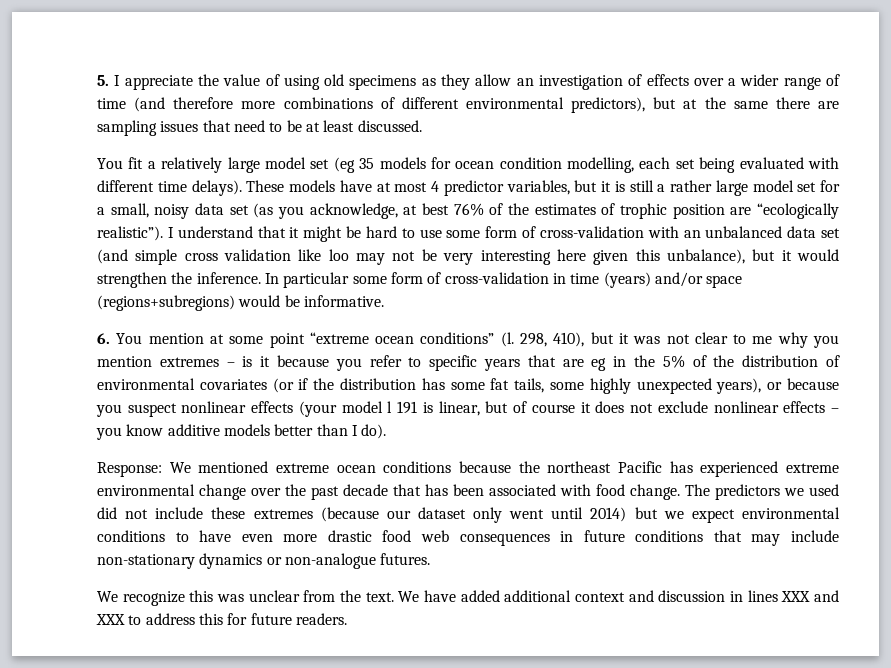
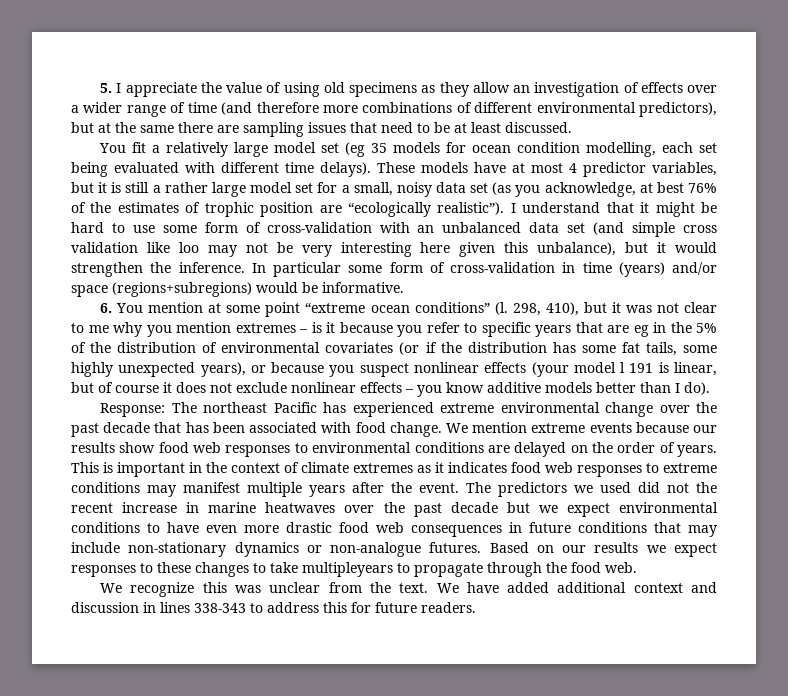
- Response: We mentioned extreme ocean conditions because the northeast Pacific has experienced extreme environmental change over the past decade that has been associated with food change.
+ Response: The northeast Pacific has experienced extreme environmental change over the past decade that has been associated with food change.
+ We mention extreme events because our results show food web responses to environmental conditions are delayed on the order of years. This is important in the context of climate extremes as it indicates food web responses to extreme conditions may manifest multiple years after the event.
- The predictors we used did not include these extremes (because our dataset only went until 2014) but we expect environmental conditions to have even more drastic food web consequences in future conditions that may include non-stationary dynamics or non-analogue futures.
+ The predictors we used did not the recent increase in marine heatwaves over the past decade but we expect environmental conditions to have even more drastic food web consequences in future conditions that may include non-stationary dynamics or non-analogue futures. Based on our results we expect responses to these changes to take multipleyears to propagate through the food web.
- We have added additional context and discussion in lines XXX and XXX to address this for future readers.
+ We have added additional context and discussion in lines 338-343 to address this for future readers.

